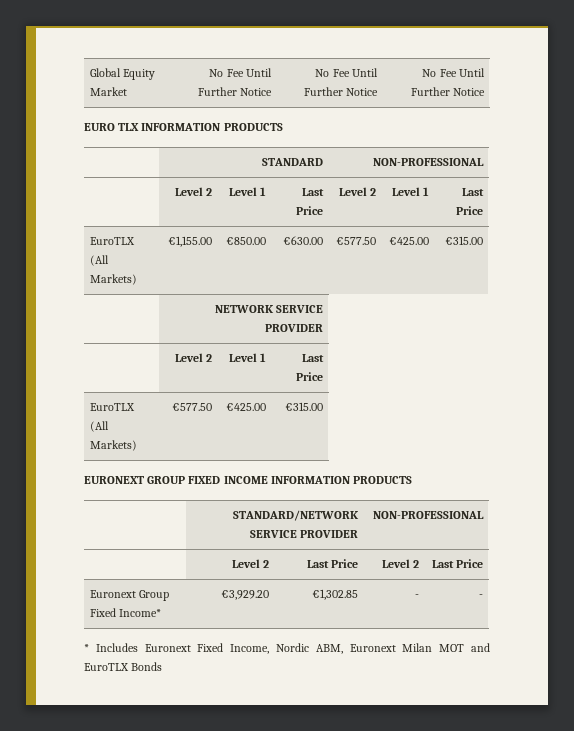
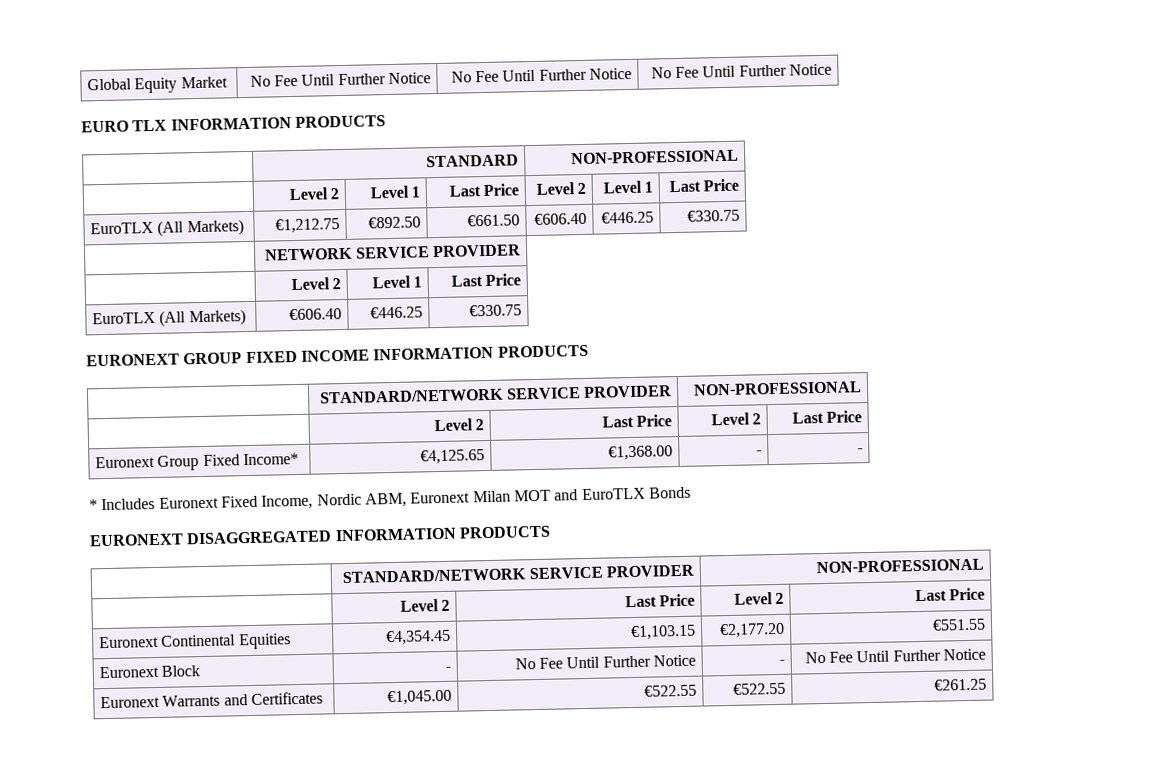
- EuroTLX (All Markets) | €1,155.00 | €850.00 | €630.00 | €577.50 | €425.00 | €315.00
+ EuroTLX (All Markets) | €1,212.75 | €892.50 | €661.50 | €606.40 | €446.25 | €330.75
- EuroTLX (All Markets) | €577.50 | €425.00 | €315.00
+ EuroTLX (All Markets) | €606.40 | €446.25 | €330.75
- Euronext Group Fixed Income* | €3,929.20 | €1,302.85 | - | -
+ Euronext Group Fixed Income* | €4,125.65 | €1,368.00 | - | -
+ EURONEXT DISAGGREGATED INFORMATION PRODUCTS
+ | STANDARD/NETWORK SERVICE PROVIDER | NON-PROFESSIONAL
+ | Level 2 | Last Price | Level 2 | Last Price
+ Euronext Continental Equities | €4,354.45 | €1,103.15 | €2,177.20 | €551.55
+ Euronext Block | - | No Fee Until Further Notice | - | No Fee Until Further Notice
+ Euronext Warrants and Certificates | €1,045.00 | €522.55 | €522.55 | €261.25

